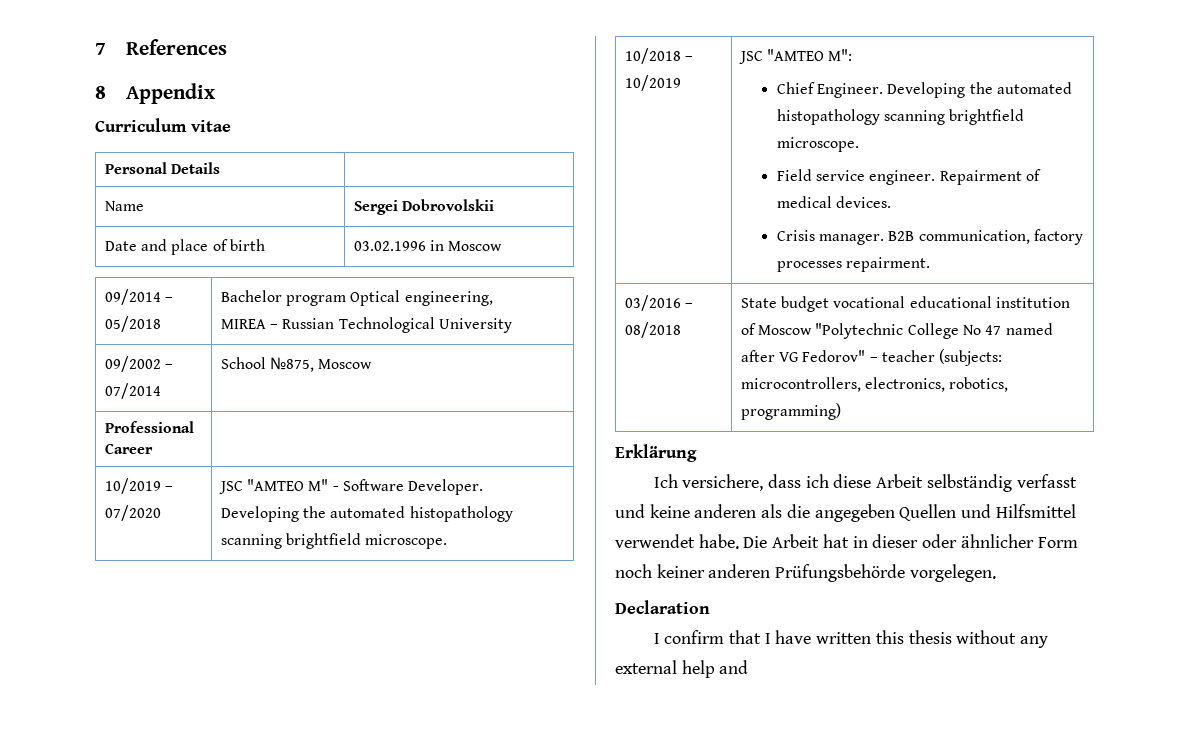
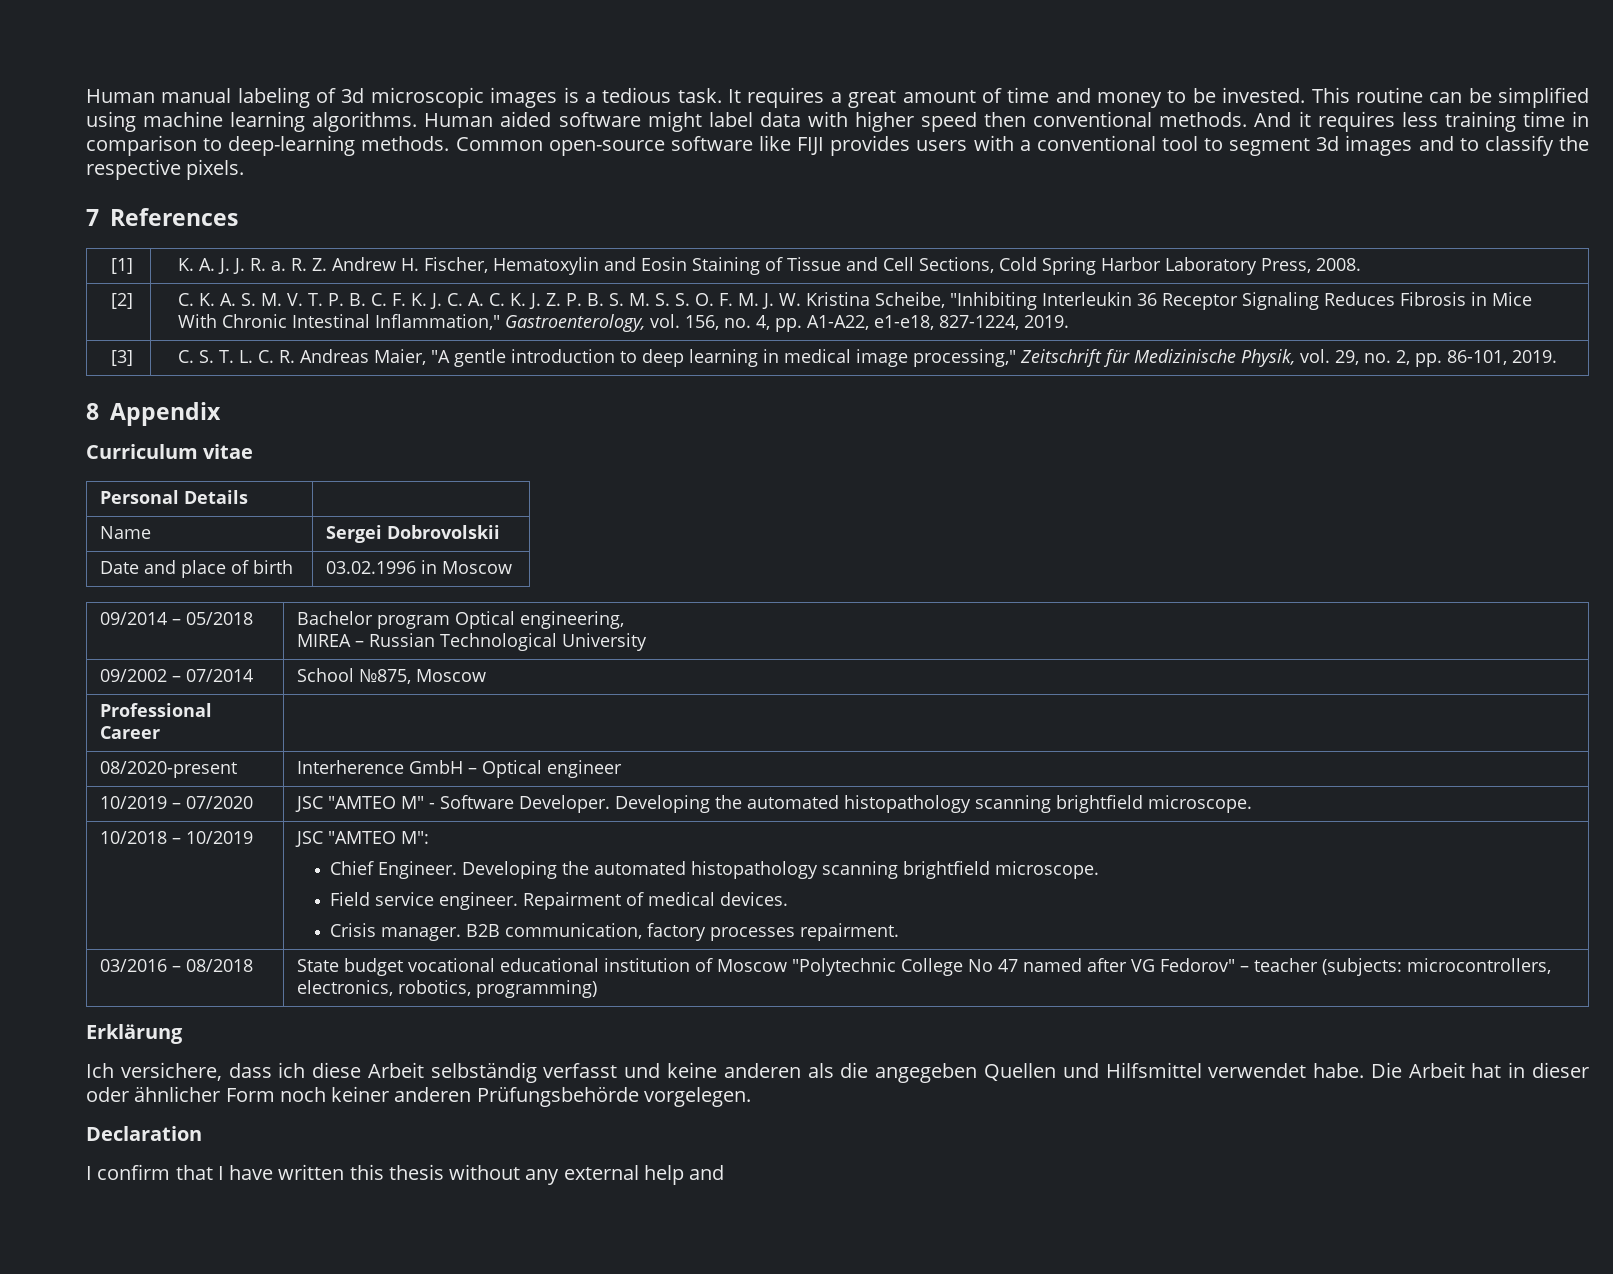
+ Human manual labeling of 3d microscopic images is a tedious task. It requires a great amount of time and money to be invested. This routine can be simplified using machine learning algorithms. Human aided software might label data with higher speed then conventional methods. And it requires less training time in comparison to deep-learning methods. Common open-source software like FIJI provides users with a conventional tool to segment 3d images and to classify the respective pixels.
  7 References
+ [1] | K. A. J. J. R. a. R. Z. Andrew H. Fischer, Hematoxylin and Eosin Staining of Tissue and Cell Sections, Cold Spring Harbor Laboratory Press, 2008.
+ [2] | C. K. A. S. M. V. T. P. B. C. F. K. J. C. A. C. K. J. Z. P. B. S. M. S. S. O. F. M. J. W. Kristina Scheibe, "Inhibiting Interleukin 36 Receptor Signaling Reduces Fibrosis in Mice With Chronic Intestinal Inflammation," Gastroenterology, vol. 156, no. 4, pp. A1-A22, e1-e18, 827-1224, 2019.
+ [3] | C. S. T. L. C. R. Andreas Maier, "A gentle introduction to deep learning in medical image processing," Zeitschrift für Medizinische Physik, vol. 29, no. 2, pp. 86-101, 2019.
+ 08/2020-present | Interherence GmbH – Optical engineer

